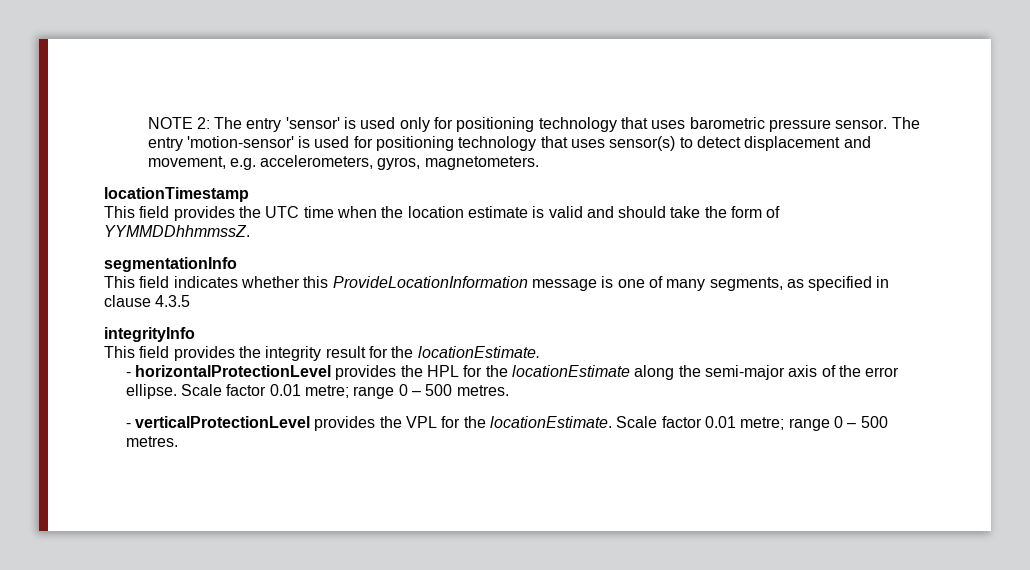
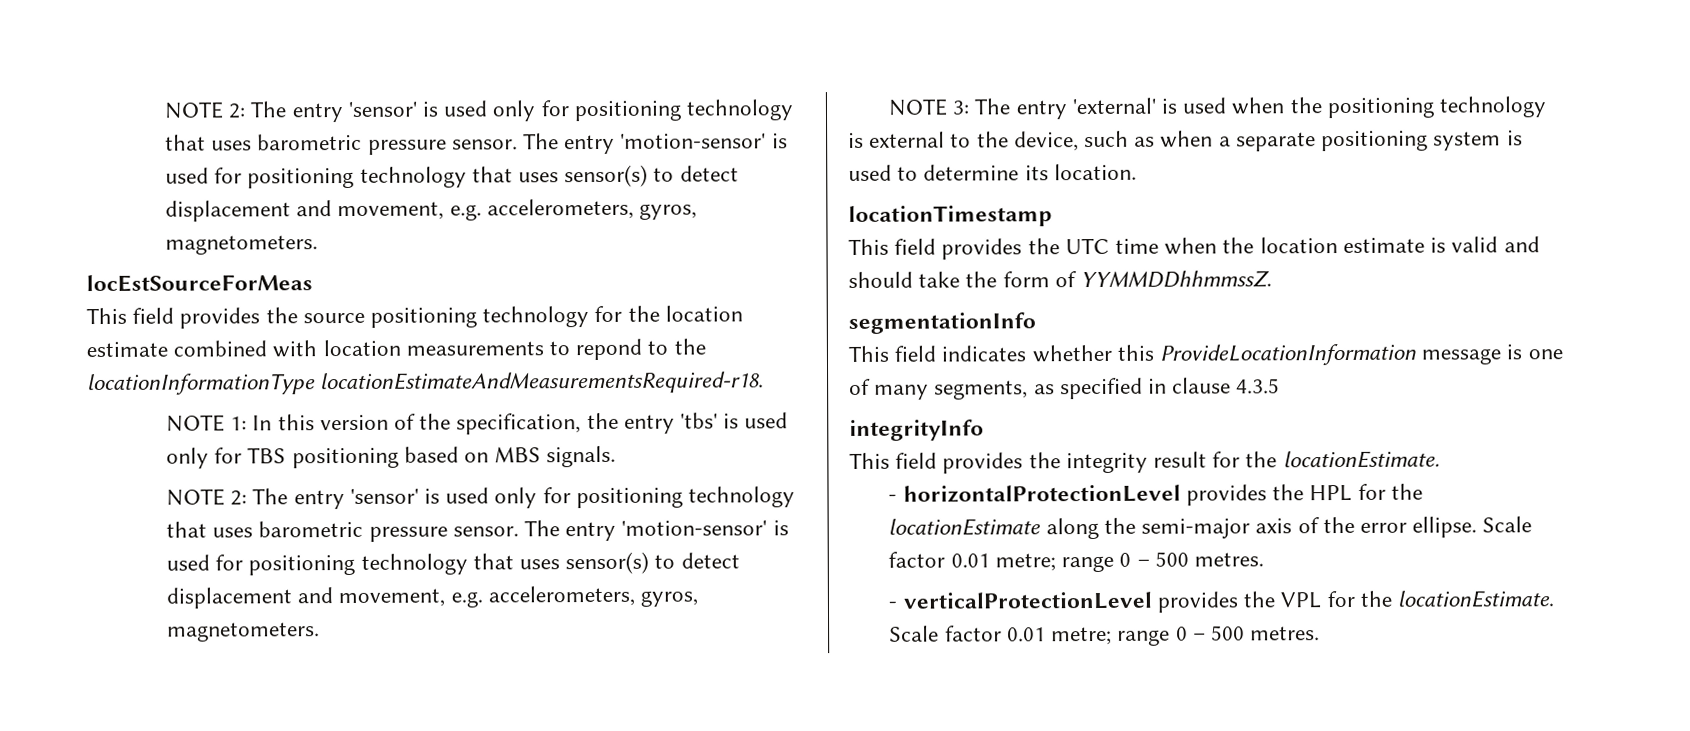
+ locEstSourceForMeas
+ This field provides the source positioning technology for the location estimate combined with location measurements to repond to the locationInformationType locationEstimateAndMeasurementsRequired-r18.
+ NOTE 1: In this version of the specification, the entry 'tbs' is used only for TBS positioning based on MBS signals.
+ NOTE 2: The entry 'sensor' is used only for positioning technology that uses barometric pressure sensor. The entry 'motion-sensor' is used for positioning technology that uses sensor(s) to detect displacement and movement, e.g. accelerometers, gyros, magnetometers.
+ NOTE 3: The entry 'external' is used when the positioning technology is external to the device, such as when a separate positioning system is used to determine its location.

